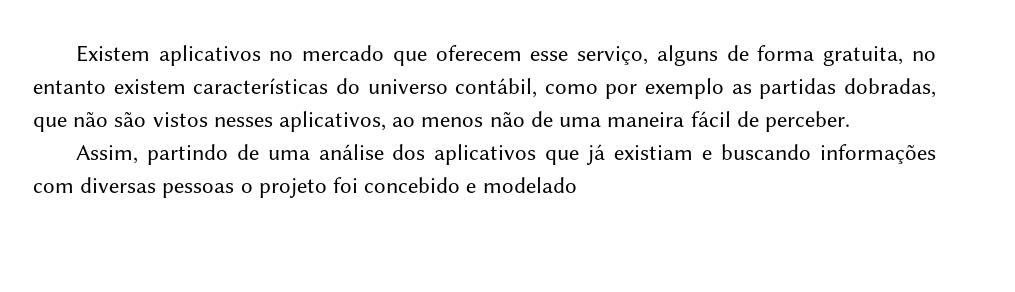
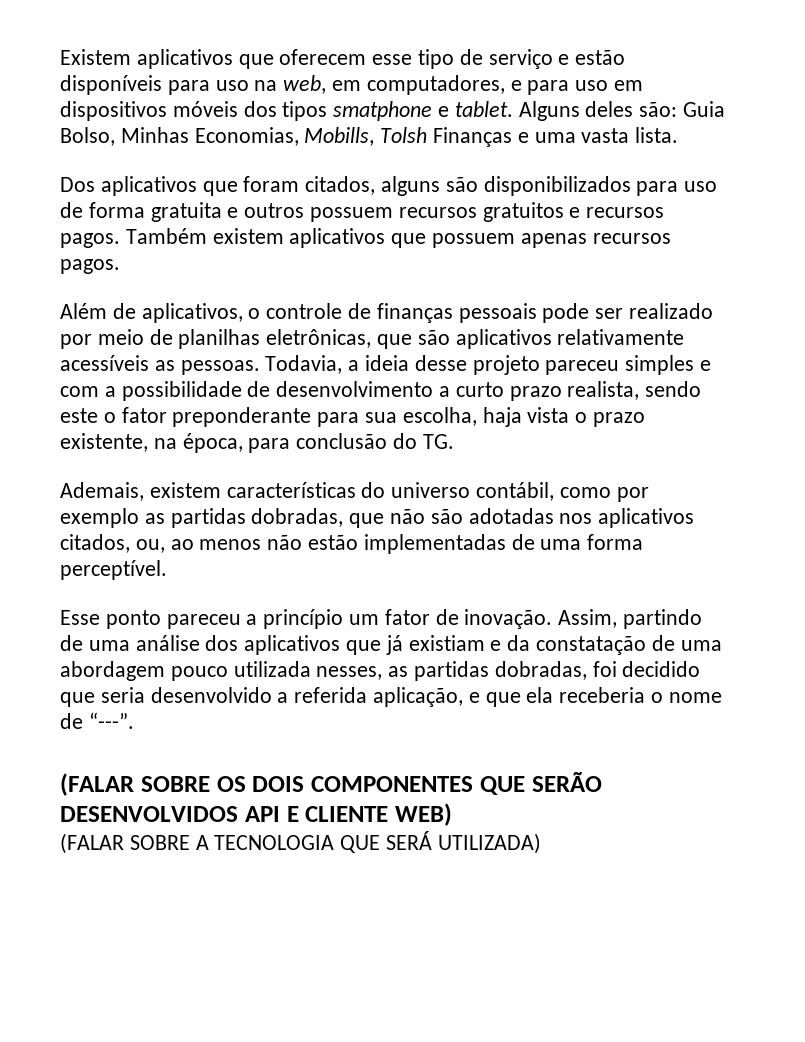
- Existem aplicativos no mercado que oferecem esse serviço, alguns de forma gratuita, no entanto existem características do universo contábil, como por exemplo as partidas dobradas, que não são vistos nesses aplicativos, ao menos não de uma maneira fácil de perceber.
- Assim, partindo de uma análise dos aplicativos que já existiam e buscando informações com diversas pessoas o projeto foi concebido e modelado
+ Existem aplicativos que oferecem esse tipo de serviço e estão disponíveis para uso na web, em computadores, e para uso em dispositivos móveis dos tipos smatphone e tablet. Alguns deles são: Guia Bolso, Minhas Economias, Mobills, Tolsh Finanças e uma vasta lista.
+ Dos aplicativos que foram citados, alguns são disponibilizados para uso de forma gratuita e outros possuem recursos gratuitos e recursos pagos. Também existem aplicativos que possuem apenas recursos pagos.
+ Além de aplicativos, o controle de finanças pessoais pode ser realizado por meio de planilhas eletrônicas, que são aplicativos relativamente acessíveis as pessoas. Todavia, a ideia desse projeto pareceu simples e com a possibilidade de desenvolvimento a curto prazo realista, sendo este o fator preponderante para sua escolha, haja vista o prazo existente, na época, para conclusão do TG.
+ Ademais, existem características do universo contábil, como por exemplo as partidas dobradas, que não são adotadas nos aplicativos citados, ou, ao menos não estão implementadas de uma forma perceptível.
+ Esse ponto pareceu a princípio um fator de inovação. Assim, partindo de uma análise dos aplicativos que já existiam e da constatação de uma abordagem pouco utilizada nesses, as partidas dobradas, foi decidido que seria desenvolvido a referida aplicação, e que ela receberia o nome de “---”.
+ (FALAR SOBRE OS DOIS COMPONENTES QUE SERÃO DESENVOLVIDOS API E CLIENTE WEB)
+ (FALAR SOBRE A TECNOLOGIA QUE SERÁ UTILIZADA)

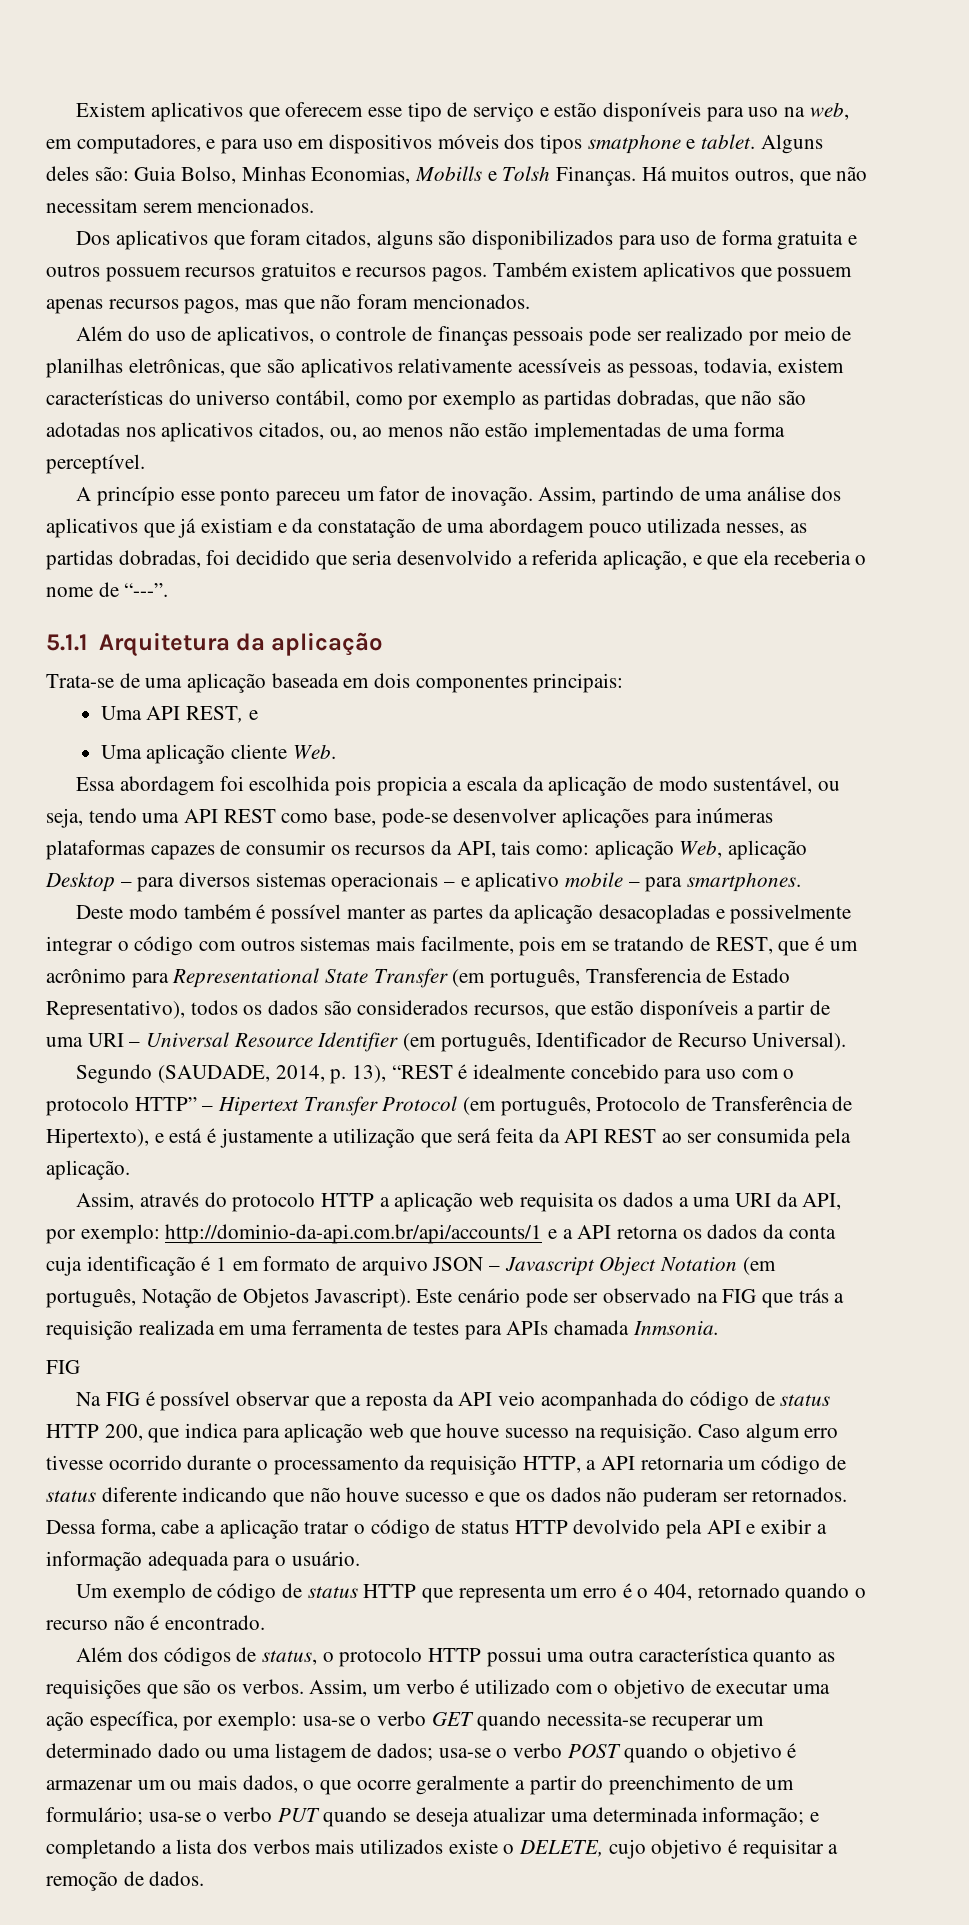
- Alguns deles são: Guia Bolso, Minhas Economias, Mobills, Tolsh Finanças e uma vasta lista.
+ Alguns deles são: Guia Bolso, Minhas Economias, Mobills e Tolsh Finanças. Há muitos outros, que não necessitam serem mencionados.
- Também existem aplicativos que possuem apenas recursos pagos.
- Além de aplicativos, o controle de finanças pessoais pode ser realizado por meio de planilhas eletrônicas, que são aplicativos relativamente acessíveis as pessoas. Todavia, a ideia desse projeto pareceu simples e com a possibilidade de desenvolvimento a curto prazo realista, sendo este o fator preponderante para sua escolha, haja vista o prazo existente, na época, para conclusão do TG.
- Ademais, existem características do universo contábil, como por exemplo as partidas dobradas, que não são adotadas nos aplicativos citados, ou, ao menos não estão implementadas de uma forma perceptível.
+ Também existem aplicativos que possuem apenas recursos pagos, mas que não foram mencionados.
+ Além do uso de aplicativos, o controle de finanças pessoais pode ser realizado por meio de planilhas eletrônicas, que são aplicativos relativamente acessíveis as pessoas, todavia, existem características do universo contábil, como por exemplo as partidas dobradas, que não são adotadas nos aplicativos citados, ou, ao menos não estão implementadas de uma forma perceptível.
- Esse ponto pareceu a princípio um fator de inovação.
+ A princípio esse ponto pareceu um fator de inovação.
- (FALAR SOBRE OS DOIS COMPONENTES QUE SERÃO DESENVOLVIDOS API E CLIENTE WEB)
- (FALAR SOBRE A TECNOLOGIA QUE SERÁ UTILIZADA)
+ 5.1.1 Arquitetura da aplicação
+ Trata-se de uma aplicação baseada em dois componentes principais:
+ Uma API REST, e
+ Uma aplicação cliente Web.
+ Essa abordagem foi escolhida pois propicia a escala da aplicação de modo sustentável, ou seja, tendo uma API REST como base, pode-se desenvolver aplicações para inúmeras plataformas capazes de consumir os recursos da API, tais como: aplicação Web, aplicação Desktop – para diversos sistemas operacionais – e aplicativo mobile – para smartphones.
+ Deste modo também é possível manter as partes da aplicação desacopladas e possivelmente integrar o código com outros sistemas mais facilmente, pois em se tratando de REST, que é um acrônimo para Representational State Transfer (em português, Transferencia de Estado Representativo), todos os dados são considerados recursos, que estão disponíveis a partir de uma URI – Universal Resource Identifier (em português, Identificador de Recurso Universal).
+ Segundo (SAUDADE, 2014, p. 13), “REST é idealmente concebido para uso com o protocolo HTTP” – Hipertext Transfer Protocol (em português, Protocolo de Transferência de Hipertexto), e está é justamente a utilização que será feita da API REST ao ser consumida pela aplicação.
+ Assim, através do protocolo HTTP a aplicação web requisita os dados a uma URI da API, por exemplo: http://dominio-da-api.com.br/api/accounts/1 e a API retorna os dados da conta cuja identificação é 1 em formato de arquivo JSON – Javascript Object Notation (em português, Notação de Objetos Javascript). Este cenário pode ser observado na FIG que trás a requisição realizada em uma ferramenta de testes para APIs chamada Inmsonia.
+ FIG
+ Na FIG é possível observar que a reposta da API veio acompanhada do código de status HTTP 200, que indica para aplicação web que houve sucesso na requisição. Caso algum erro tivesse ocorrido durante o processamento da requisição HTTP, a API retornaria um código de status diferente indicando que não houve sucesso e que os dados não puderam ser retornados. Dessa forma, cabe a aplicação tratar o código de status HTTP devolvido pela API e exibir a informação adequada para o usuário.
+ Um exemplo de código de status HTTP que representa um erro é o 404, retornado quando o recurso não é encontrado.
+ Além dos códigos de status, o protocolo HTTP possui uma outra característica quanto as requisições que são os verbos. Assim, um verbo é utilizado com o objetivo de executar uma ação específica, por exemplo: usa-se o verbo GET quando necessita-se recuperar um determinado dado ou uma listagem de dados; usa-se o verbo POST quando o objetivo é armazenar um ou mais dados, o que ocorre geralmente a partir do preenchimento de um formulário; usa-se o verbo PUT quando se deseja atualizar uma determinada informação; e completando a lista dos verbos mais utilizados existe o DELETE, cujo objetivo é requisitar a remoção de dados.

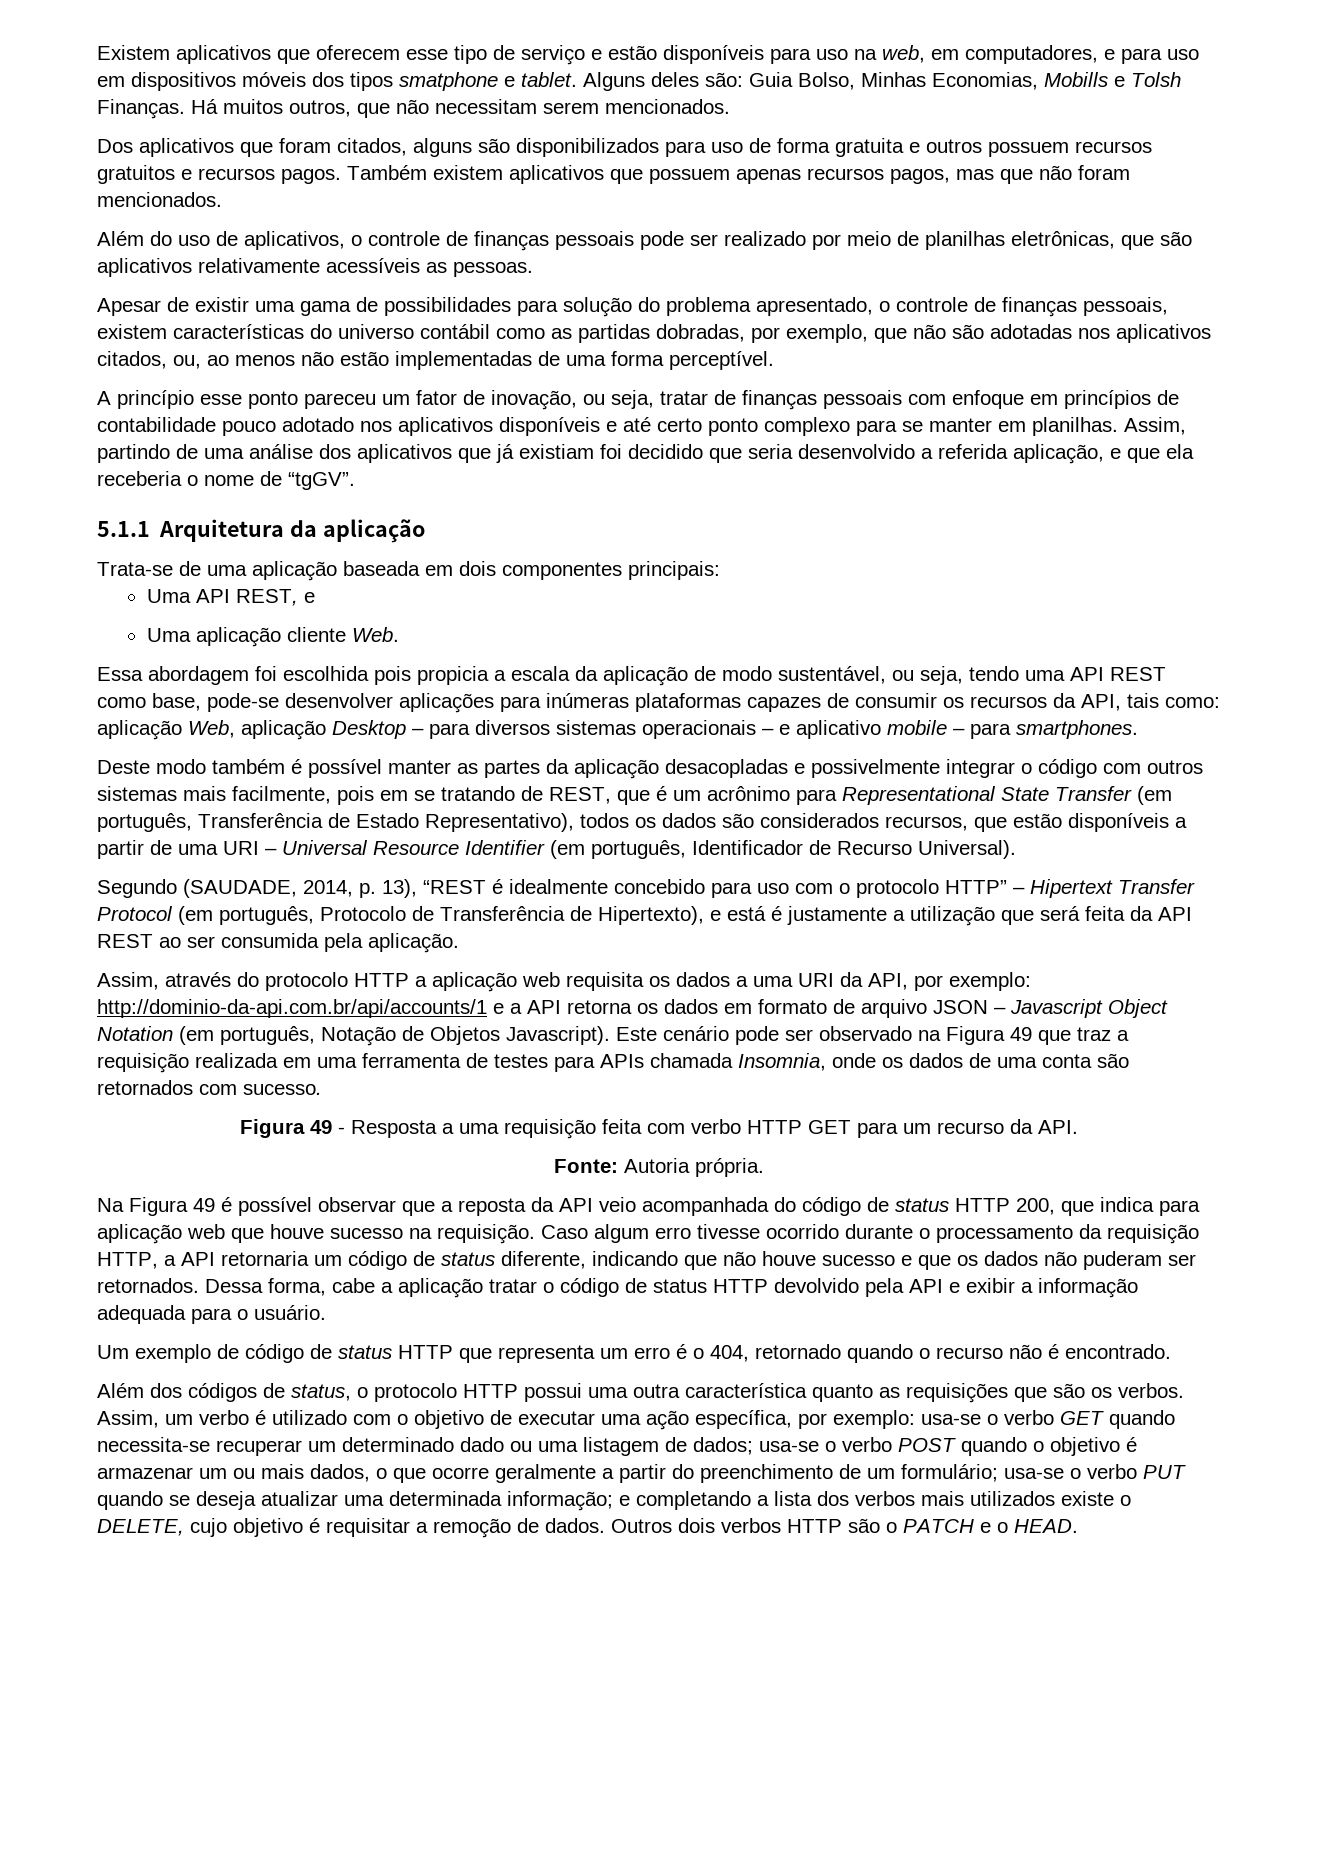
- Além do uso de aplicativos, o controle de finanças pessoais pode ser realizado por meio de planilhas eletrônicas, que são aplicativos relativamente acessíveis as pessoas, todavia, existem características do universo contábil, como por exemplo as partidas dobradas, que não são adotadas nos aplicativos citados, ou, ao menos não estão implementadas de uma forma perceptível.
+ Além do uso de aplicativos, o controle de finanças pessoais pode ser realizado por meio de planilhas eletrônicas, que são aplicativos relativamente acessíveis as pessoas.
+ Apesar de existir uma gama de possibilidades para solução do problema apresentado, o controle de finanças pessoais, existem características do universo contábil como as partidas dobradas, por exemplo, que não são adotadas nos aplicativos citados, ou, ao menos não estão implementadas de uma forma perceptível.
- A princípio esse ponto pareceu um fator de inovação.
+ A princípio esse ponto pareceu um fator de inovação, ou seja, tratar de finanças pessoais com enfoque em princípios de contabilidade pouco adotado nos aplicativos disponíveis e até certo ponto complexo para se manter em planilhas.
- Assim, partindo de uma análise dos aplicativos que já existiam e da constatação de uma abordagem pouco utilizada nesses, as partidas dobradas, foi decidido que seria desenvolvido a referida aplicação, e que ela receberia o nome de “---”.
+ Assim, partindo de uma análise dos aplicativos que já existiam foi decidido que seria desenvolvido a referida aplicação, e que ela receberia o nome de “tgGV”.
- Deste modo também é possível manter as partes da aplicação desacopladas e possivelmente integrar o código com outros sistemas mais facilmente, pois em se tratando de REST, que é um acrônimo para Representational State Transfer (em português, Transferencia de Estado Representativo), todos os dados são considerados recursos, que estão disponíveis a partir de uma URI – Universal Resource Identifier (em português, Identificador de Recurso Universal).
+ Deste modo também é possível manter as partes da aplicação desacopladas e possivelmente integrar o código com outros sistemas mais facilmente, pois em se tratando de REST, que é um acrônimo para Representational State Transfer (em português, Transferência de Estado Representativo), todos os dados são considerados recursos, que estão disponíveis a partir de uma URI – Universal Resource Identifier (em português, Identificador de Recurso Universal).
- Assim, através do protocolo HTTP a aplicação web requisita os dados a uma URI da API, por exemplo: http://dominio-da-api.com.br/api/accounts/1 e a API retorna os dados da conta cuja identificação é 1 em formato de arquivo JSON – Javascript Object Notation (em português, Notação de Objetos Javascript).
+ Assim, através do protocolo HTTP a aplicação web requisita os dados a uma URI da API, por exemplo: http://dominio-da-api.com.br/api/accounts/1 e a API retorna os dados em formato de arquivo JSON – Javascript Object Notation (em português, Notação de Objetos Javascript).
- Este cenário pode ser observado na FIG que trás a requisição realizada em uma ferramenta de testes para APIs chamada Inmsonia.
- FIG
+ Este cenário pode ser observado na Figura 49 que traz a requisição realizada em uma ferramenta de testes para APIs chamada Insomnia, onde os dados de uma conta são retornados com sucesso.
+ Figura 49 - Resposta a uma requisição feita com verbo HTTP GET para um recurso da API.
+ Fonte: Autoria própria.
- Na FIG é possível observar que a reposta da API veio acompanhada do código de status HTTP 200, que indica para aplicação web que houve sucesso na requisição.
+ Na Figura 49 é possível observar que a reposta da API veio acompanhada do código de status HTTP 200, que indica para aplicação web que houve sucesso na requisição.
- Caso algum erro tivesse ocorrido durante o processamento da requisição HTTP, a API retornaria um código de status diferente indicando que não houve sucesso e que os dados não puderam ser retornados.
+ Caso algum erro tivesse ocorrido durante o processamento da requisição HTTP, a API retornaria um código de status diferente, indicando que não houve sucesso e que os dados não puderam ser retornados.
+ Outros dois verbos HTTP são o PATCH e o HEAD.

